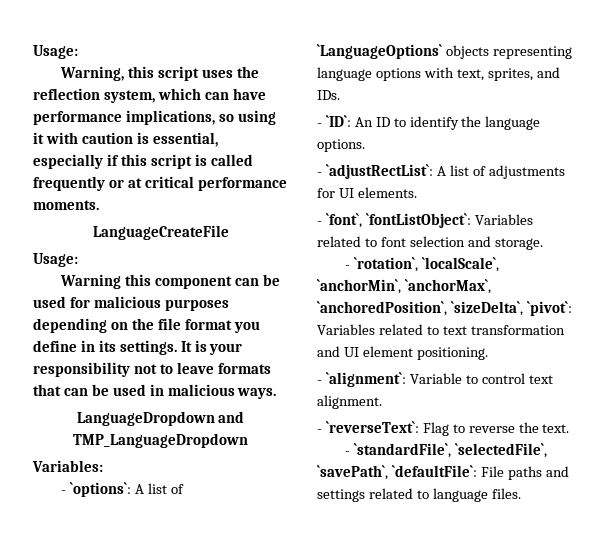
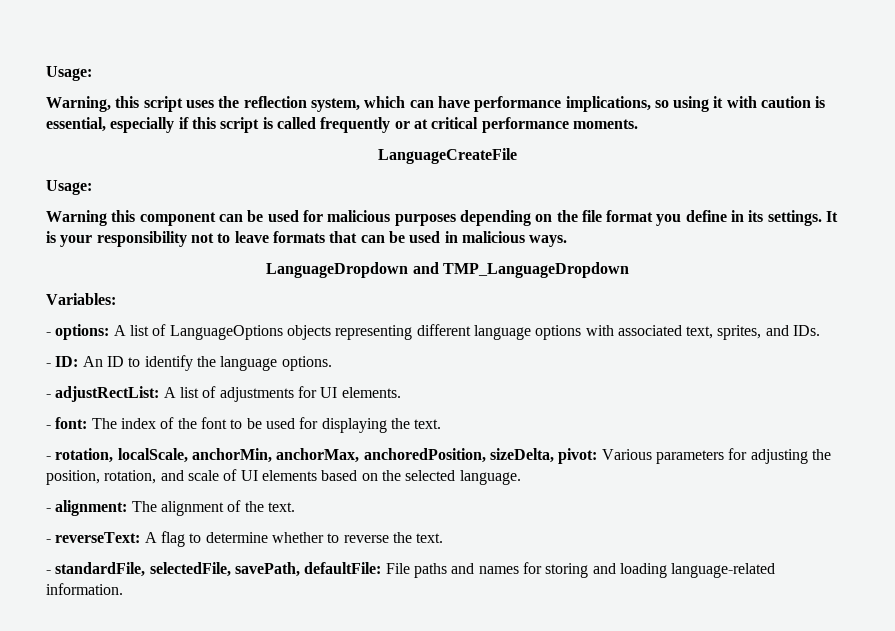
- - `options`: A list of `LanguageOptions` objects representing language options with text, sprites, and IDs.
+ - options: A list of LanguageOptions objects representing different language options with associated text, sprites, and IDs.
- - `ID`: An ID to identify the language options.
+ - ID: An ID to identify the language options.
- - `adjustRectList`: A list of adjustments for UI elements.
+ - adjustRectList: A list of adjustments for UI elements.
- - `font`, `fontListObject`: Variables related to font selection and storage.
- - `rotation`, `localScale`, `anchorMin`, `anchorMax`, `anchoredPosition`, `sizeDelta`, `pivot`: Variables related to text transformation and UI element positioning.
- - `alignment`: Variable to control text alignment.
- - `reverseText`: Flag to reverse the text.
+ - font: The index of the font to be used for displaying the text.
+ - rotation, localScale, anchorMin, anchorMax, anchoredPosition, sizeDelta, pivot: Various parameters for adjusting the position, rotation, and scale of UI elements based on the selected language.
+ - alignment: The alignment of the text.
+ - reverseText: A flag to determine whether to reverse the text.
- - `standardFile`, `selectedFile`, `savePath`, `defaultFile`: File paths and settings related to language files.
+ - standardFile, selectedFile, savePath, defaultFile: File paths and names for storing and loading language-related information.

